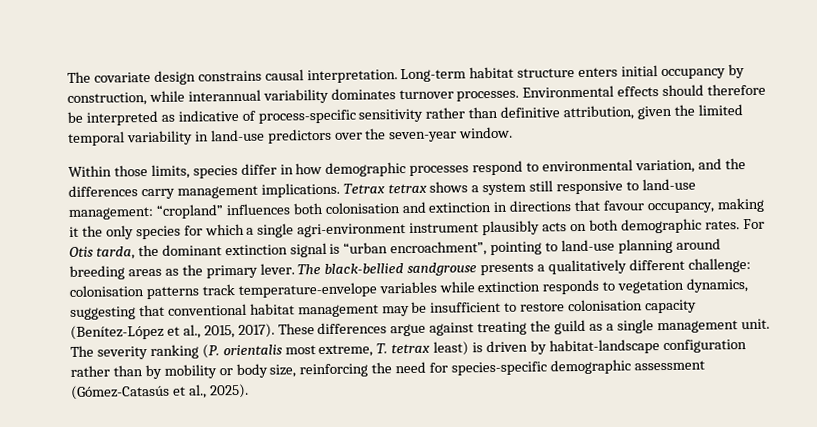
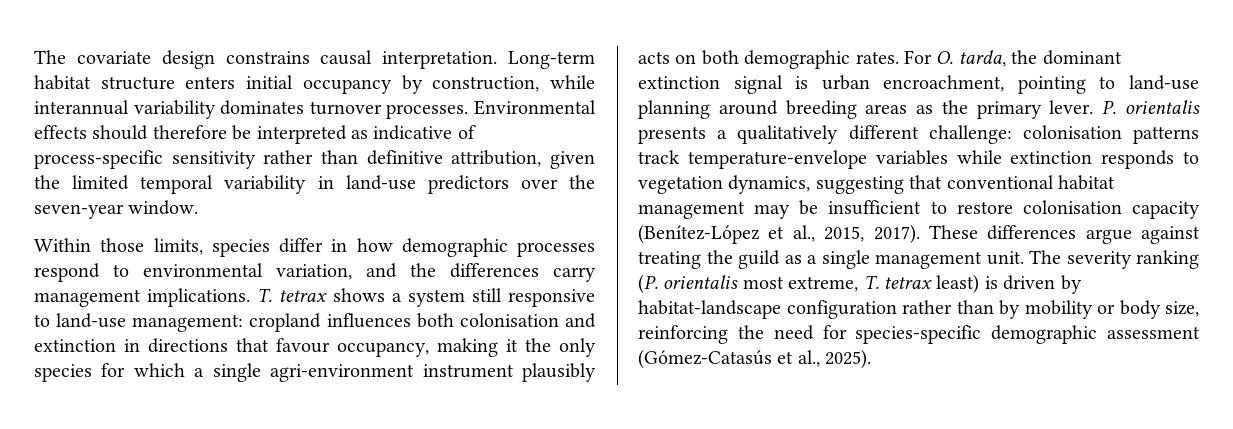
- Tetrax tetrax shows a system still responsive to land-use management: “cropland” influences both colonisation and extinction in directions that favour occupancy, making it the only species for which a single agri-environment instrument plausibly acts on both demographic rates.
+ T. tetrax shows a system still responsive to land-use management: cropland influences both colonisation and extinction in directions that favour occupancy, making it the only species for which a single agri-environment instrument plausibly acts on both demographic rates.
- For Otis tarda, the dominant extinction signal is “urban encroachment”, pointing to land-use planning around breeding areas as the primary lever.
+ For O. tarda, the dominant extinction signal is urban encroachment, pointing to land-use planning around breeding areas as the primary lever.
- The black-bellied sandgrouse presents a qualitatively different challenge: colonisation patterns track temperature-envelope variables while extinction responds to vegetation dynamics, suggesting that conventional habitat management may be insufficient to restore colonisation capacity (Benítez-López et al., 2015, 2017).
+ P. orientalis presents a qualitatively different challenge: colonisation patterns track temperature-envelope variables while extinction responds to vegetation dynamics, suggesting that conventional habitat management may be insufficient to restore colonisation capacity (Benítez-López et al., 2015, 2017).

